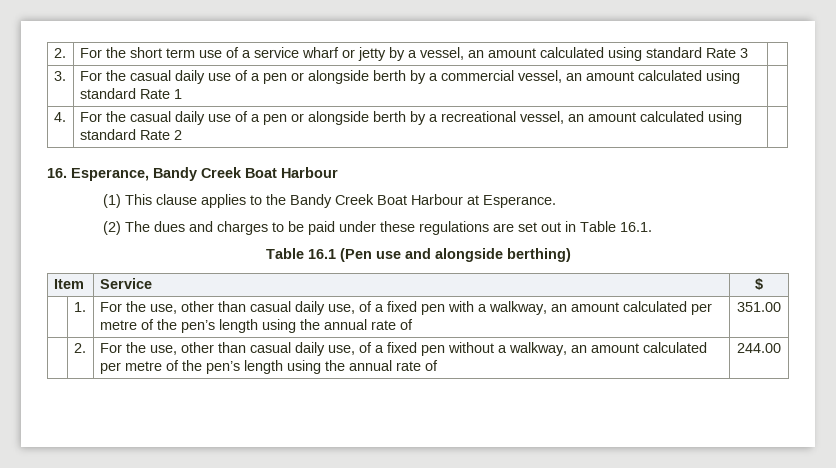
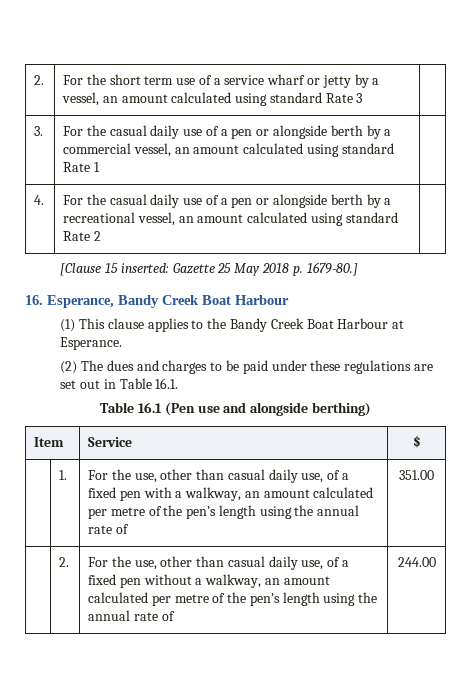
+ [Clause 15 inserted: Gazette 25 May 2018 p. 1679-80.]

